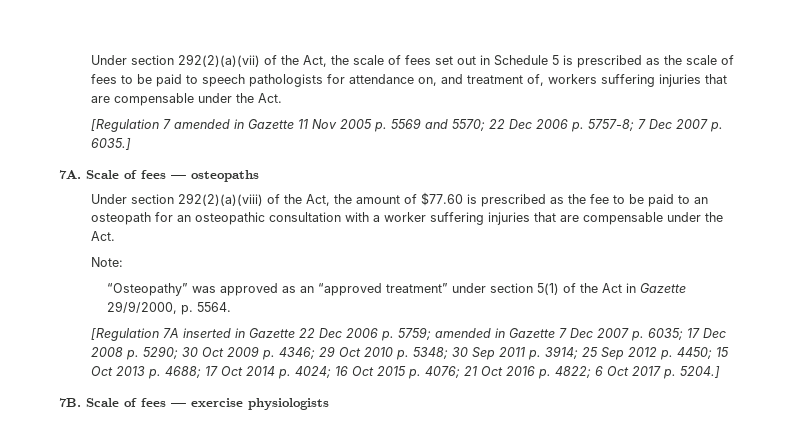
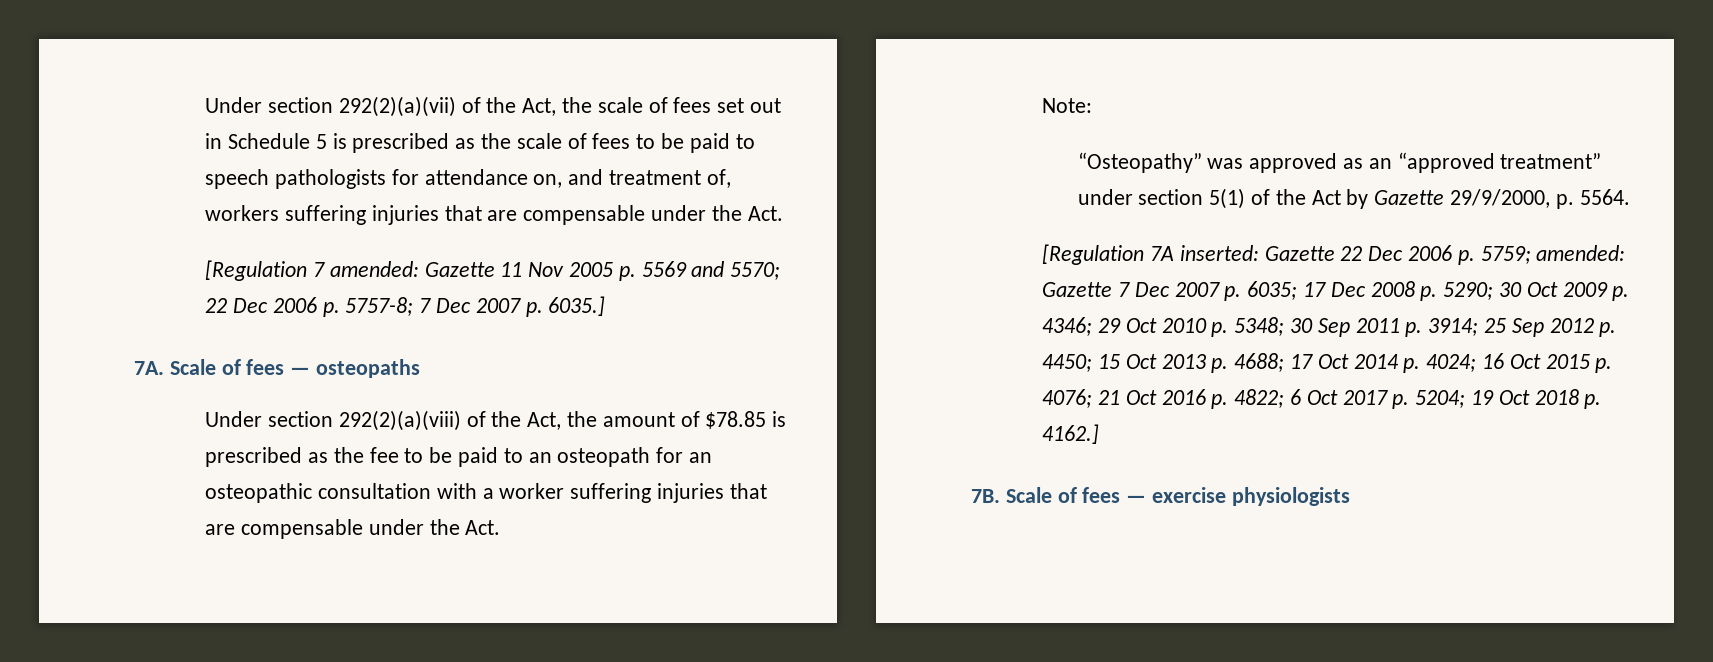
- [Regulation 7 amended in Gazette 11 Nov 2005 p. 5569 and 5570; 22 Dec 2006 p. 5757-8; 7 Dec 2007 p. 6035.]
+ [Regulation 7 amended: Gazette 11 Nov 2005 p. 5569 and 5570; 22 Dec 2006 p. 5757-8; 7 Dec 2007 p. 6035.]
- Under section 292(2)(a)(viii) of the Act, the amount of $77.60 is prescribed as the fee to be paid to an osteopath for an osteopathic consultation with a worker suffering injuries that are compensable under the Act.
+ Under section 292(2)(a)(viii) of the Act, the amount of $78.85 is prescribed as the fee to be paid to an osteopath for an osteopathic consultation with a worker suffering injuries that are compensable under the Act.
- “Osteopathy” was approved as an “approved treatment” under section 5(1) of the Act in Gazette 29/9/2000, p. 5564.
+ “Osteopathy” was approved as an “approved treatment” under section 5(1) of the Act by Gazette 29/9/2000, p. 5564.
- [Regulation 7A inserted in Gazette 22 Dec 2006 p. 5759;
+ [Regulation 7A inserted: Gazette 22 Dec 2006 p. 5759;
- amended in Gazette 7 Dec 2007 p. 6035;
+ amended: Gazette 7 Dec 2007 p. 6035;
- 6 Oct 2017 p. 5204.]
+ 6 Oct 2017 p. 5204; 19 Oct 2018 p. 4162.]

